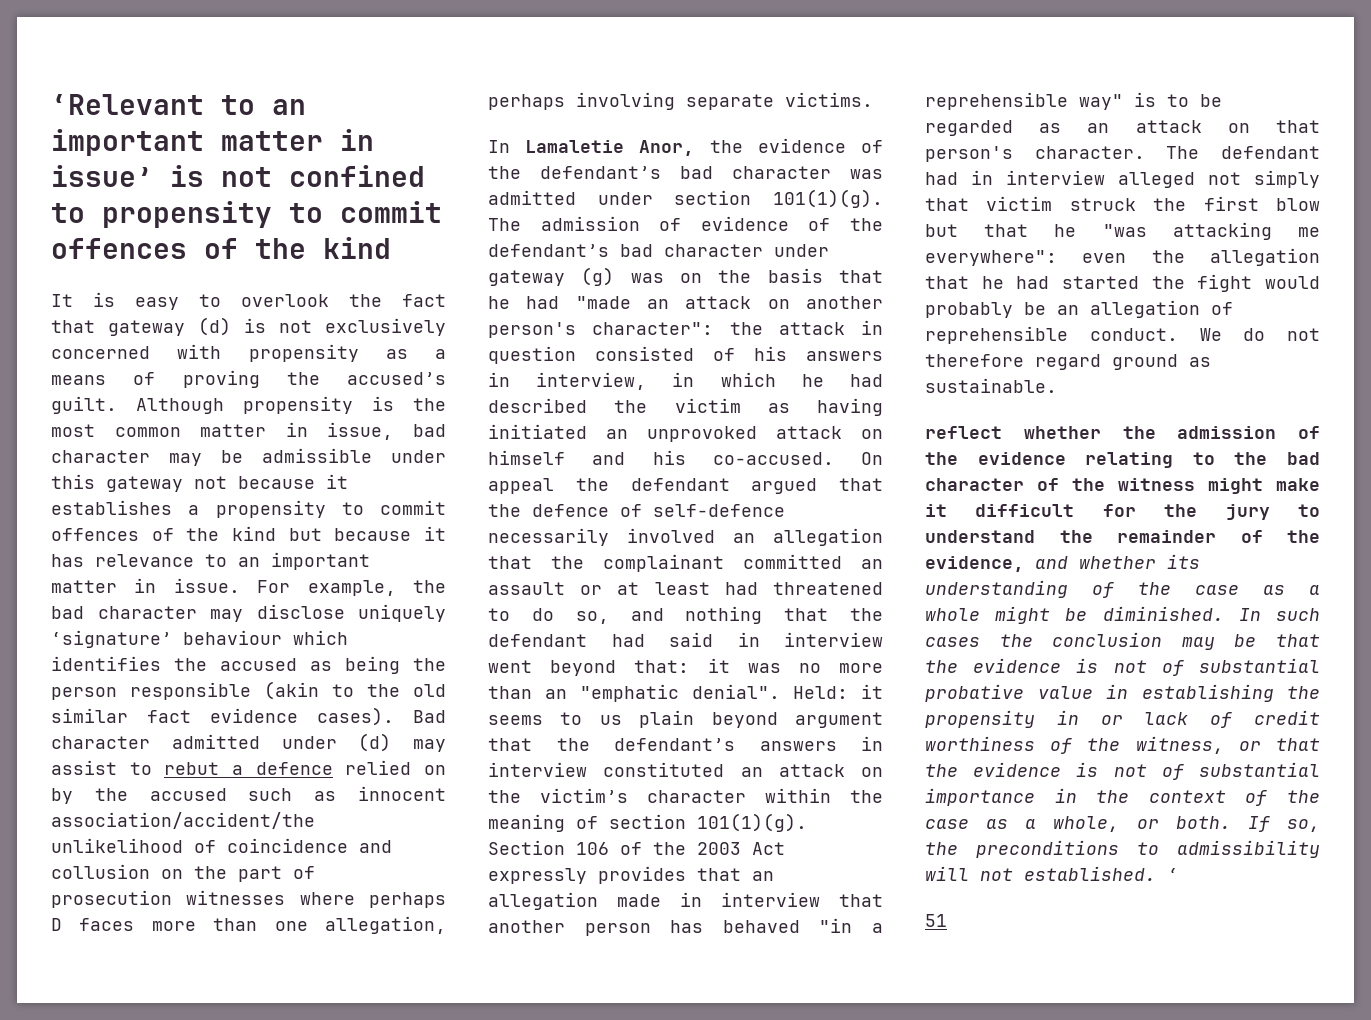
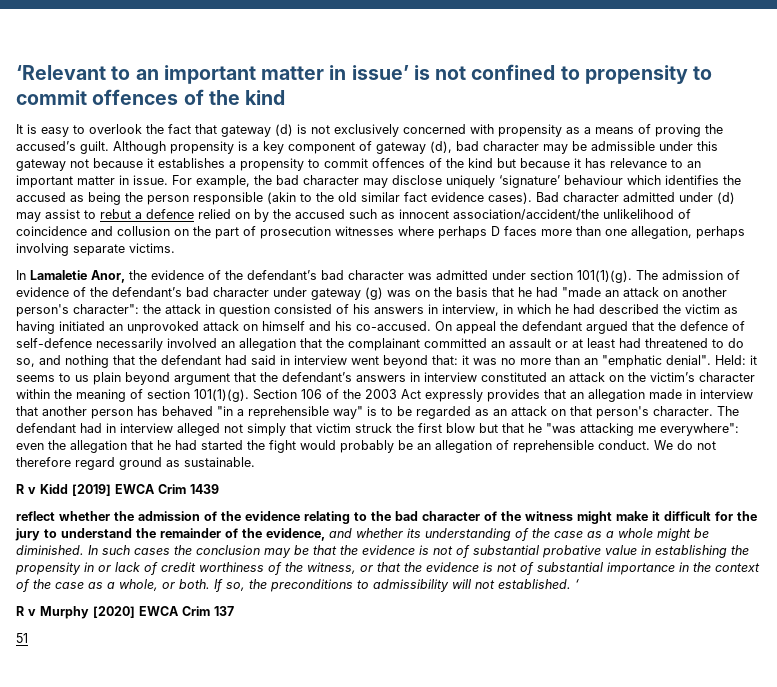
- Although propensity is the most common matter in issue, bad character may be admissible under this gateway not because it establishes a propensity to commit offences of the kind but because it has relevance to an important matter in issue.
+ Although propensity is a key component of gateway (d), bad character may be admissible under this gateway not because it establishes a propensity to commit offences of the kind but because it has relevance to an important matter in issue.
+ R v Kidd [2019] EWCA Crim 1439
+ R v Murphy [2020] EWCA Crim 137

